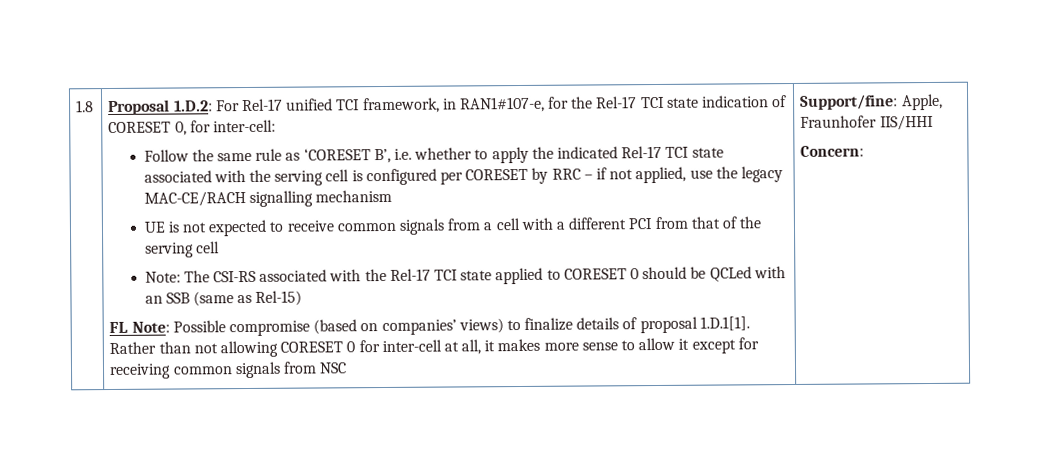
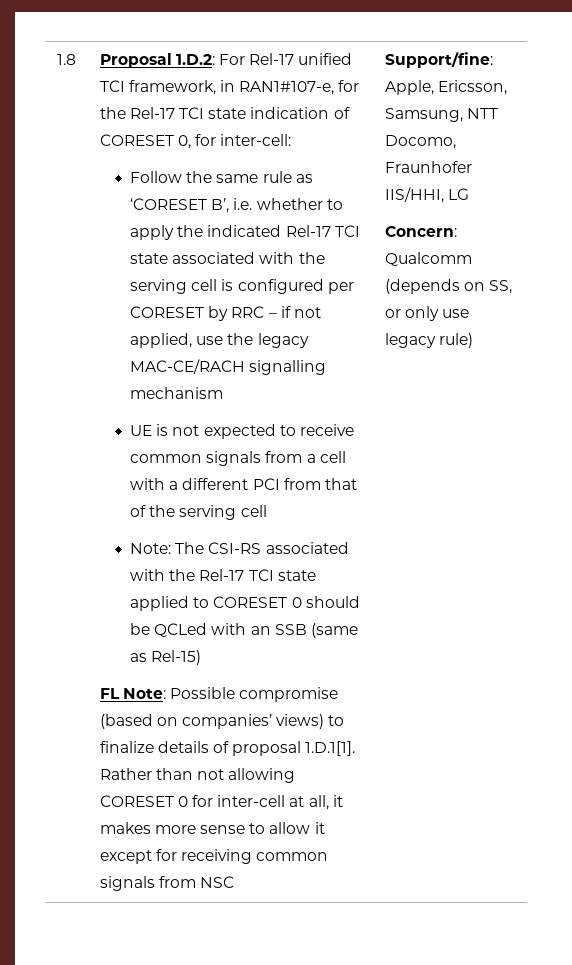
- Support/fine: Apple, Fraunhofer IIS/HHI
- Concern:
+ Support/fine: Apple, Ericsson, Samsung, NTT Docomo, Fraunhofer IIS/HHI, LG
+ Concern: Qualcomm (depends on SS, or only use legacy rule)

